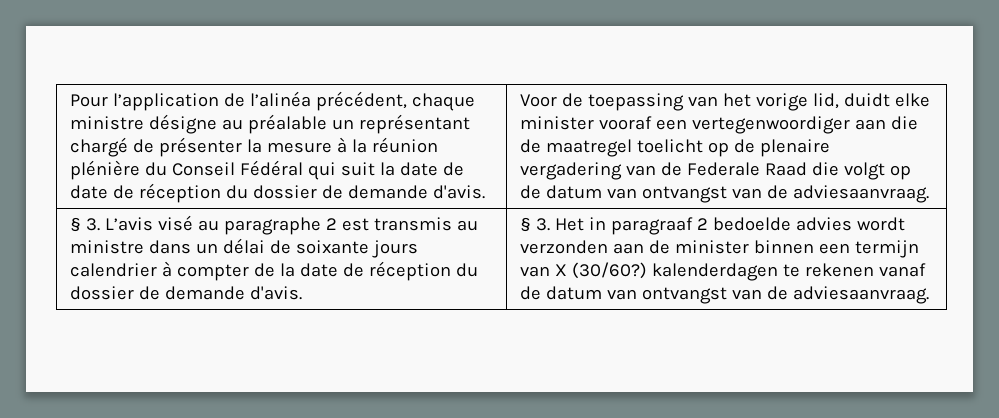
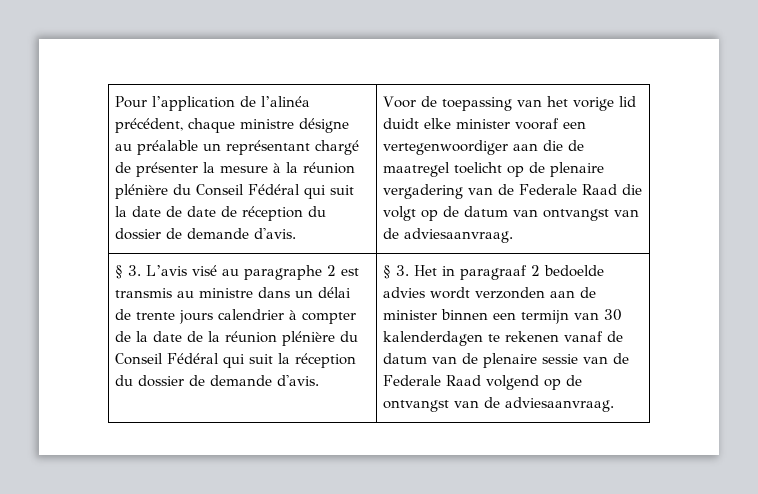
- Voor de toepassing van het vorige lid, duidt elke minister vooraf een vertegenwoordiger aan die de maatregel toelicht op de plenaire vergadering van de Federale Raad die volgt op de datum van ontvangst van de adviesaanvraag.
+ Voor de toepassing van het vorige lid duidt elke minister vooraf een vertegenwoordiger aan die de maatregel toelicht op de plenaire vergadering van de Federale Raad die volgt op de datum van ontvangst van de adviesaanvraag.
- § 3. L’avis visé au paragraphe 2 est transmis au ministre dans un délai de soixante jours calendrier à compter de la date de réception du dossier de demande d'avis.
+ § 3. L’avis visé au paragraphe 2 est transmis au ministre dans un délai de trente jours calendrier à compter de la date de la réunion plénière du Conseil Fédéral qui suit la réception du dossier de demande d'avis.
- § 3. Het in paragraaf 2 bedoelde advies wordt verzonden aan de minister binnen een termijn van X (30/60?) kalenderdagen te rekenen vanaf de datum van ontvangst van de adviesaanvraag.
+ § 3. Het in paragraaf 2 bedoelde advies wordt verzonden aan de minister binnen een termijn van 30 kalenderdagen te rekenen vanaf de datum van de plenaire sessie van de Federale Raad volgend op de ontvangst van de adviesaanvraag.

